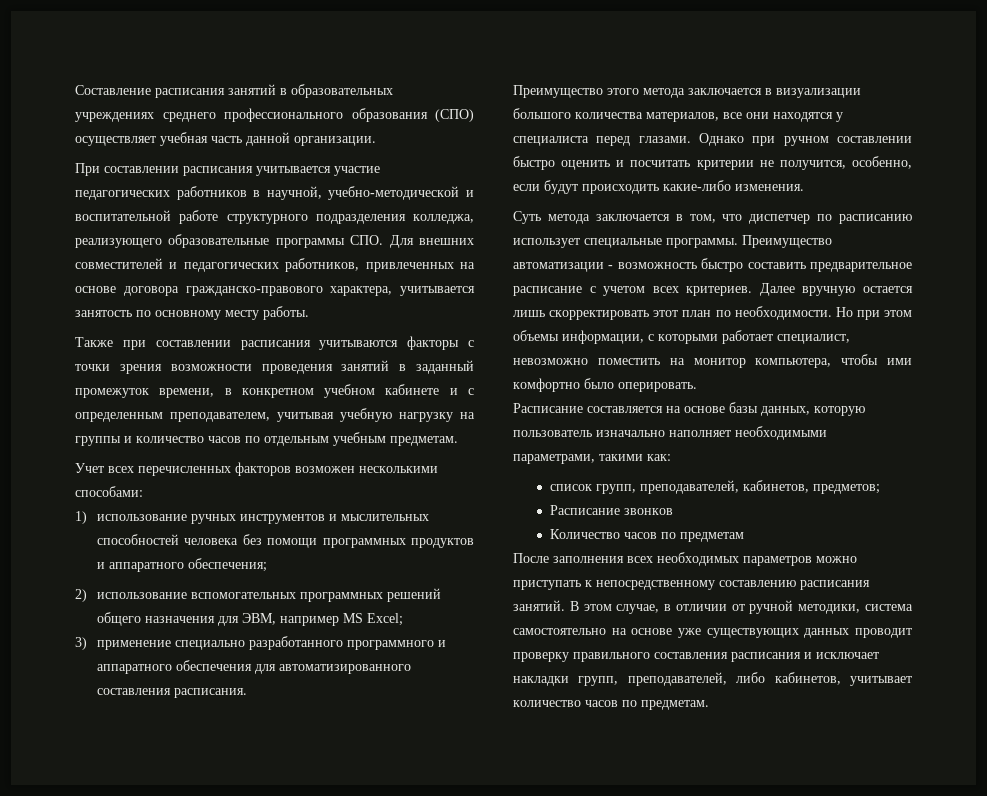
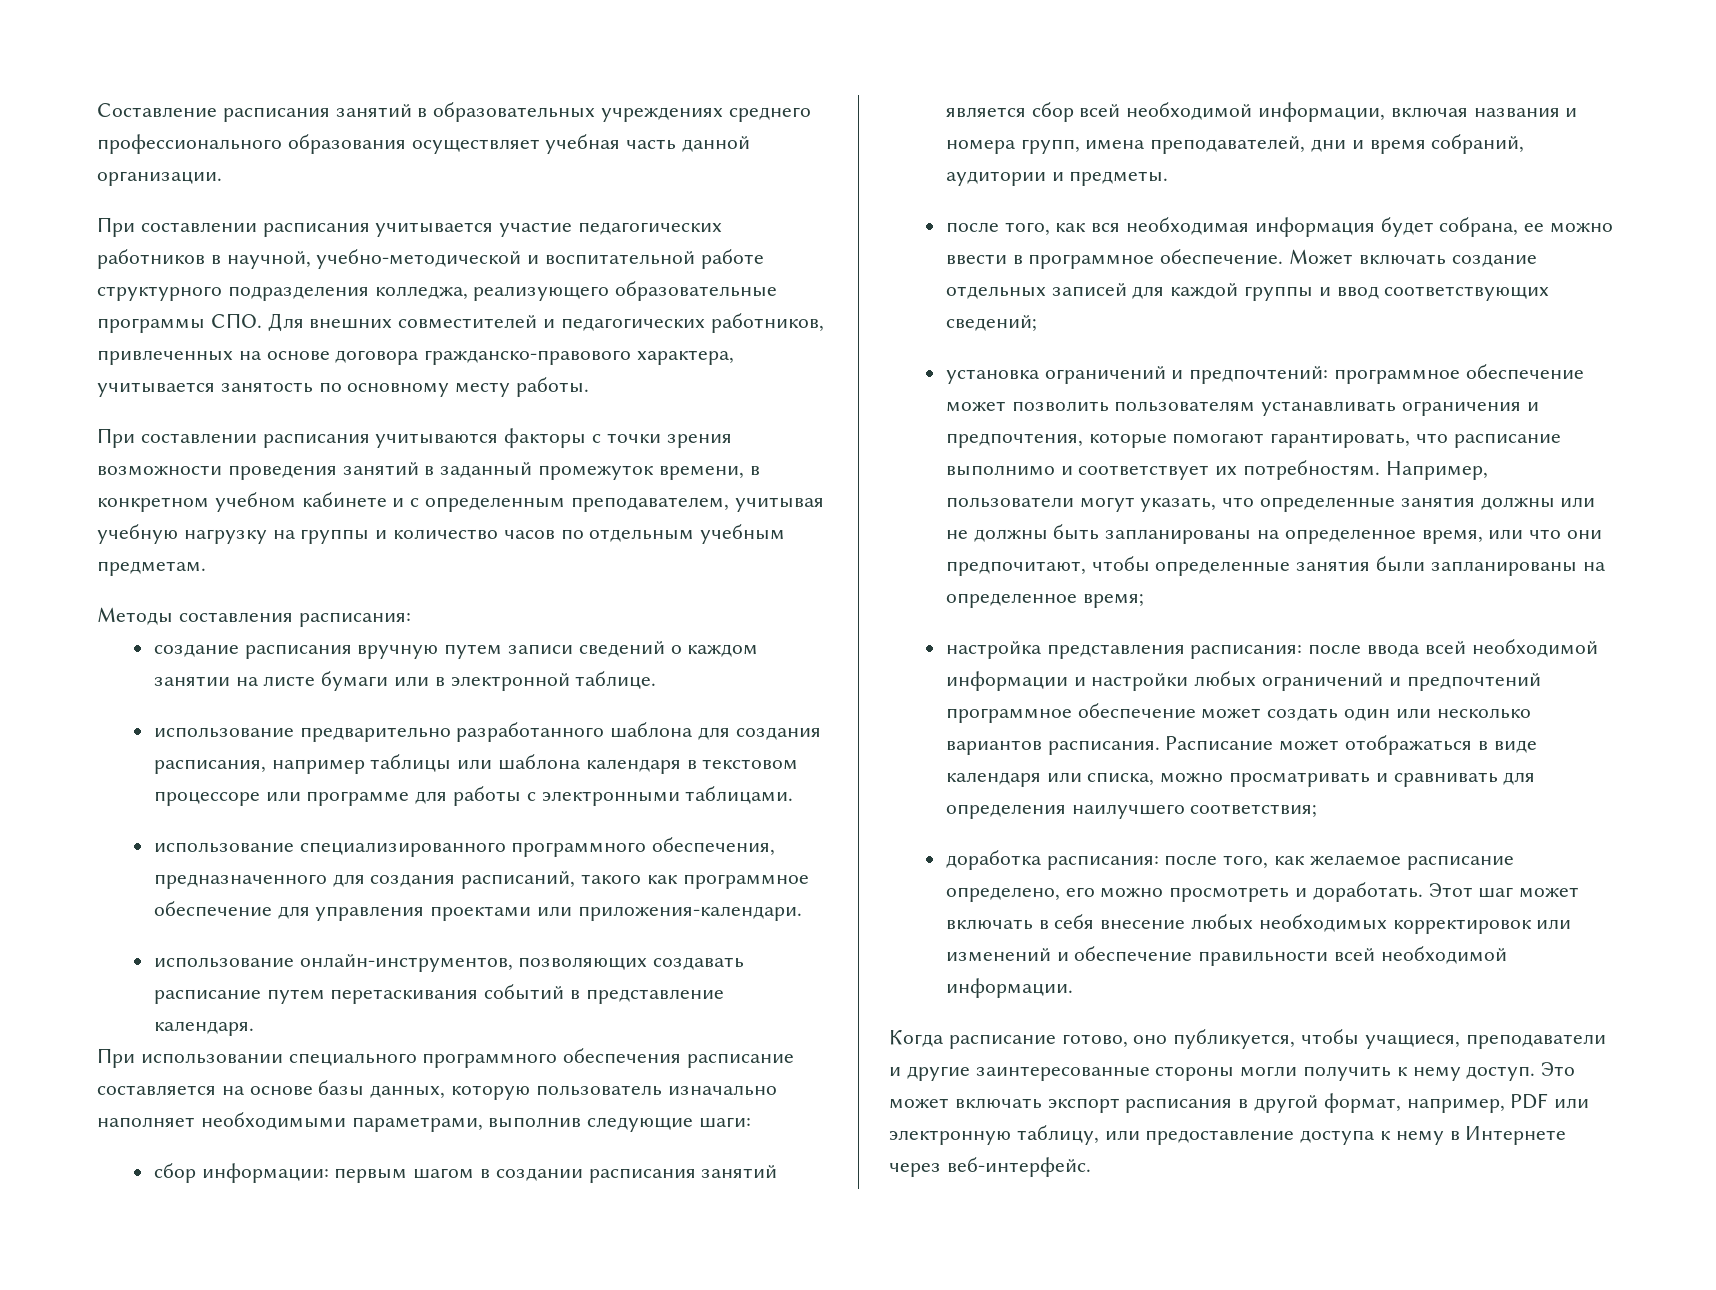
- Составление расписания занятий в образовательных учреждениях среднего профессионального образования (СПО) осуществляет учебная часть данной организации.
+ Составление расписания занятий в образовательных учреждениях среднего профессионального образования осуществляет учебная часть данной организации.
- Также при составлении расписания учитываются факторы с точки зрения возможности проведения занятий в заданный промежуток времени, в конкретном учебном кабинете и с определенным преподавателем, учитывая учебную нагрузку на группы и количество часов по отдельным учебным предметам.
+ При составлении расписания учитываются факторы с точки зрения возможности проведения занятий в заданный промежуток времени, в конкретном учебном кабинете и с определенным преподавателем, учитывая учебную нагрузку на группы и количество часов по отдельным учебным предметам.
- Учет всех перечисленных факторов возможен несколькими способами:
- 1) использование ручных инструментов и мыслительных способностей человека без помощи программных продуктов и аппаратного обеспечения;
- 2) использование вспомогательных программных решений общего назначения для ЭВМ, например MS Excel;
- 3) применение специально разработанного программного и аппаратного обеспечения для автоматизированного составления расписания.
- Преимущество этого метода заключается в визуализации большого количества материалов, все они находятся у специалиста перед глазами. Однако при ручном составлении быстро оценить и посчитать критерии не получится, особенно, если будут происходить какие-либо изменения.
- Суть метода заключается в том, что диспетчер по расписанию использует специальные программы. Преимущество автоматизации - возможность быстро составить предварительное расписание с учетом всех критериев. Далее вручную остается лишь скорректировать этот план по необходимости. Но при этом объемы информации, с которыми работает специалист, невозможно поместить на монитор компьютера, чтобы ими комфортно было оперировать.
- Расписание составляется на основе базы данных, которую пользователь изначально наполняет необходимыми параметрами, такими как:
- список групп, преподавателей, кабинетов, предметов;
- Расписание звонков
- Количество часов по предметам
- После заполнения всех необходимых параметров можно приступать к непосредственному составлению расписания занятий. В этом случае, в отличии от ручной методики, система самостоятельно на основе уже существующих данных проводит проверку правильного составления расписания и исключает накладки групп, преподавателей, либо кабинетов, учитывает количество часов по предметам.
+ Методы составления расписания:
+ создание расписания вручную путем записи сведений о каждом занятии на листе бумаги или в электронной таблице.
+ использование предварительно разработанного шаблона для создания расписания, например таблицы или шаблона календаря в текстовом процессоре или программе для работы с электронными таблицами.
+ использование специализированного программного обеспечения, предназначенного для создания расписаний, такого как программное обеспечение для управления проектами или приложения-календари.
+ использование онлайн-инструментов, позволяющих создавать расписание путем перетаскивания событий в представление календаря.
+ При использовании специального программного обеспечения расписание составляется на основе базы данных, которую пользователь изначально наполняет необходимыми параметрами, выполнив следующие шаги:
+ cбор информации: первым шагом в создании расписания занятий является сбор всей необходимой информации, включая названия и номера групп, имена преподавателей, дни и время собраний, аудитории и предметы.
+ после того, как вся необходимая информация будет собрана, ее можно ввести в программное обеспечение. Может включать создание отдельных записей для каждой группы и ввод соответствующих сведений;
+ установка ограничений и предпочтений: программное обеспечение может позволить пользователям устанавливать ограничения и предпочтения, которые помогают гарантировать, что расписание выполнимо и соответствует их потребностям. Например, пользователи могут указать, что определенные занятия должны или не должны быть запланированы на определенное время, или что они предпочитают, чтобы определенные занятия были запланированы на определенное время;
+ настройка представления расписания: после ввода всей необходимой информации и настройки любых ограничений и предпочтений программное обеспечение может создать один или несколько вариантов расписания. Расписание может отображаться в виде календаря или списка, можно просматривать и сравнивать для определения наилучшего соответствия;
+ доработка расписания: после того, как желаемое расписание определено, его можно просмотреть и доработать. Этот шаг может включать в себя внесение любых необходимых корректировок или изменений и обеспечение правильности всей необходимой информации.
+ Когда расписание готово, оно публикуется, чтобы учащиеся, преподаватели и другие заинтересованные стороны могли получить к нему доступ. Это может включать экспорт расписания в другой формат, например, PDF или электронную таблицу, или предоставление доступа к нему в Интернете через веб-интерфейс.

